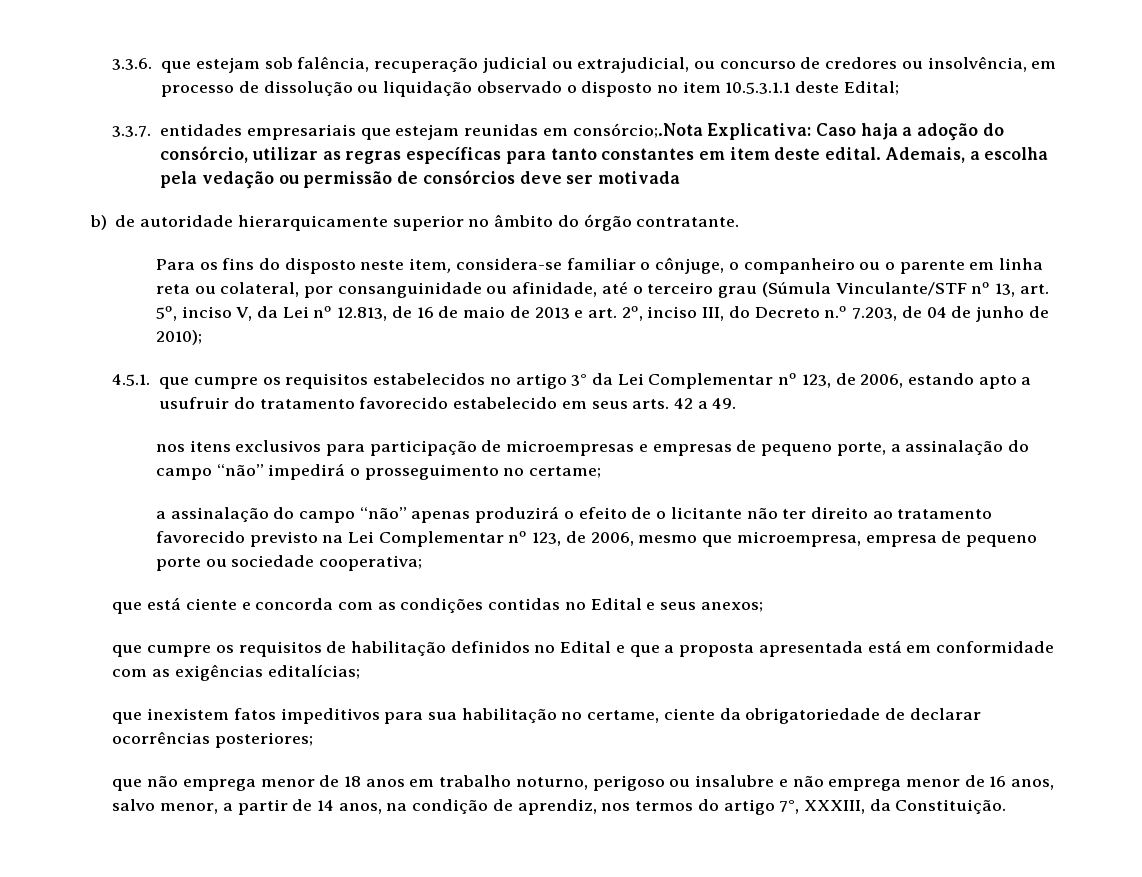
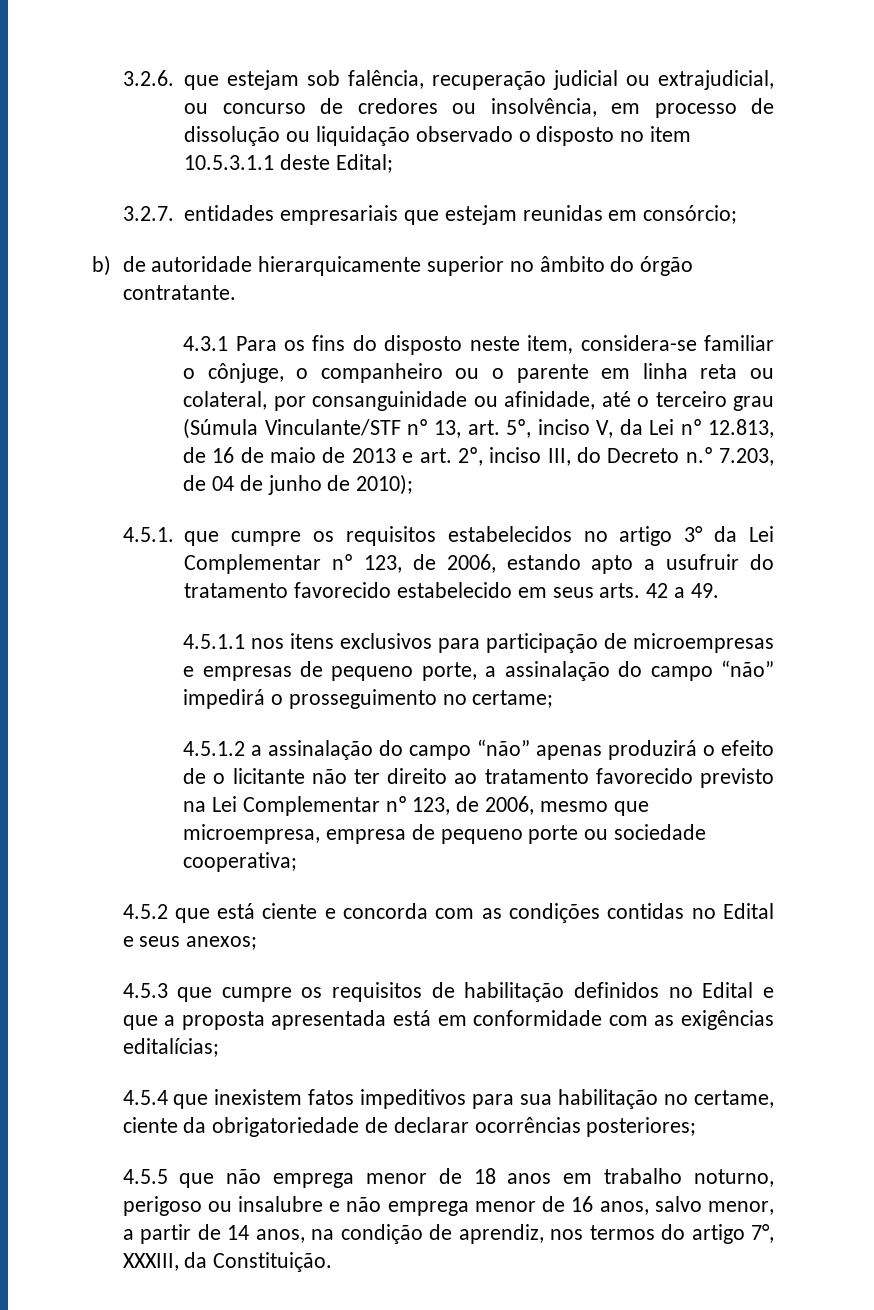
- 3.3.6. que estejam sob falência, recuperação judicial ou extrajudicial, ou concurso de credores ou insolvência, em processo de dissolução ou liquidação observado o disposto no item 10.5.3.1.1 deste Edital;
+ 3.2.6. que estejam sob falência, recuperação judicial ou extrajudicial, ou concurso de credores ou insolvência, em processo de dissolução ou liquidação observado o disposto no item 10.5.3.1.1 deste Edital;
- 3.3.7. entidades empresariais que estejam reunidas em consórcio;.Nota Explicativa: Caso haja a adoção do consórcio, utilizar as regras específicas para tanto constantes em item deste edital. Ademais, a escolha pela vedação ou permissão de consórcios deve ser motivada
+ 3.2.7. entidades empresariais que estejam reunidas em consórcio;
- Para os fins do disposto neste item, considera-se familiar o cônjuge, o companheiro ou o parente em linha reta ou colateral, por consanguinidade ou afinidade, até o terceiro grau (Súmula Vinculante/STF nº 13, art. 5º, inciso V, da Lei nº 12.813, de 16 de maio de 2013 e art. 2º, inciso III, do Decreto n.º 7.203, de 04 de junho de 2010);
+ 4.3.1 Para os fins do disposto neste item, considera-se familiar o cônjuge, o companheiro ou o parente em linha reta ou colateral, por consanguinidade ou afinidade, até o terceiro grau (Súmula Vinculante/STF nº 13, art. 5º, inciso V, da Lei nº 12.813, de 16 de maio de 2013 e art. 2º, inciso III, do Decreto n.º 7.203, de 04 de junho de 2010);
- nos itens exclusivos para participação de microempresas e empresas de pequeno porte, a assinalação do campo “não” impedirá o prosseguimento no certame;
+ 4.5.1.1 nos itens exclusivos para participação de microempresas e empresas de pequeno porte, a assinalação do campo “não” impedirá o prosseguimento no certame;
- a assinalação do campo “não” apenas produzirá o efeito de o licitante não ter direito ao tratamento favorecido previsto na Lei Complementar nº 123, de 2006, mesmo que microempresa, empresa de pequeno porte ou sociedade cooperativa;
+ 4.5.1.2 a assinalação do campo “não” apenas produzirá o efeito de o licitante não ter direito ao tratamento favorecido previsto na Lei Complementar nº 123, de 2006, mesmo que microempresa, empresa de pequeno porte ou sociedade cooperativa;
- que está ciente e concorda com as condições contidas no Edital e seus anexos;
+ 4.5.2 que está ciente e concorda com as condições contidas no Edital e seus anexos;
- que cumpre os requisitos de habilitação definidos no Edital e que a proposta apresentada está em conformidade com as exigências editalícias;
+ 4.5.3 que cumpre os requisitos de habilitação definidos no Edital e que a proposta apresentada está em conformidade com as exigências editalícias;
- que inexistem fatos impeditivos para sua habilitação no certame, ciente da obrigatoriedade de declarar ocorrências posteriores;
+ 4.5.4 que inexistem fatos impeditivos para sua habilitação no certame, ciente da obrigatoriedade de declarar ocorrências posteriores;
- que não emprega menor de 18 anos em trabalho noturno, perigoso ou insalubre e não emprega menor de 16 anos, salvo menor, a partir de 14 anos, na condição de aprendiz, nos termos do artigo 7°, XXXIII, da Constituição.
+ 4.5.5 que não emprega menor de 18 anos em trabalho noturno, perigoso ou insalubre e não emprega menor de 16 anos, salvo menor, a partir de 14 anos, na condição de aprendiz, nos termos do artigo 7°, XXXIII, da Constituição.

